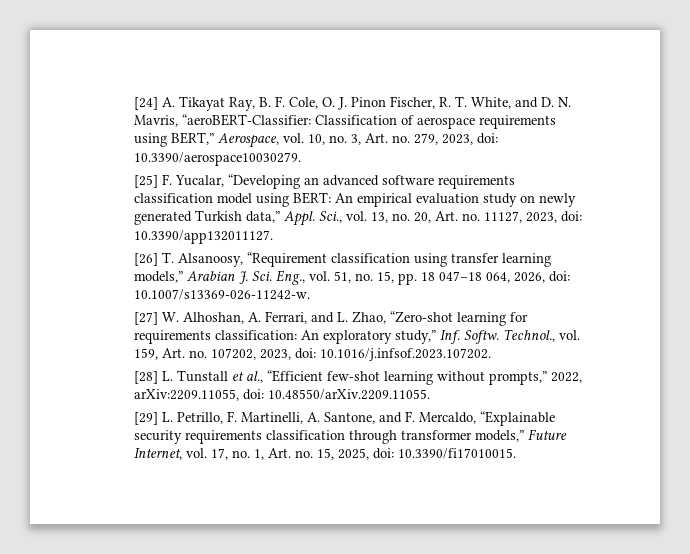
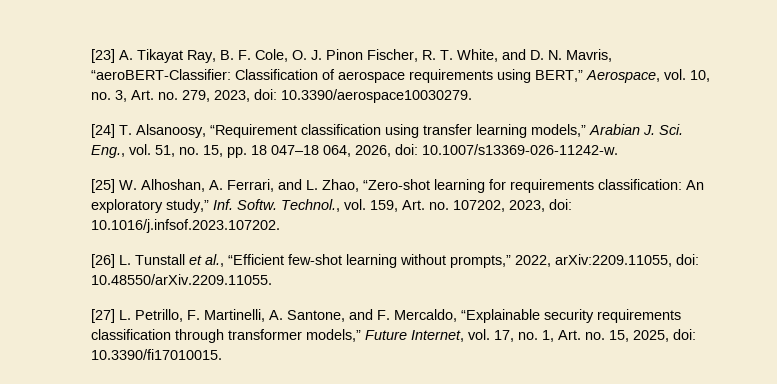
- [24] A. Tikayat Ray, B. F. Cole, O. J. Pinon Fischer, R. T. White, and D. N. Mavris, “aeroBERT-Classifier: Classification of aerospace requirements using BERT,” Aerospace, vol. 10, no. 3, Art. no. 279, 2023, doi: 10.3390/aerospace10030279.
+ [23] A. Tikayat Ray, B. F. Cole, O. J. Pinon Fischer, R. T. White, and D. N. Mavris, “aeroBERT-Classifier: Classification of aerospace requirements using BERT,” Aerospace, vol. 10, no. 3, Art. no. 279, 2023, doi: 10.3390/aerospace10030279.
- [25] F. Yucalar, “Developing an advanced software requirements classification model using BERT: An empirical evaluation study on newly generated Turkish data,” Appl. Sci., vol. 13, no. 20, Art. no. 11127, 2023, doi: 10.3390/app132011127.
- [26] T. Alsanoosy, “Requirement classification using transfer learning models,” Arabian J. Sci. Eng., vol. 51, no. 15, pp. 18 047–18 064, 2026, doi: 10.1007/s13369-026-11242-w.
+ [24] T. Alsanoosy, “Requirement classification using transfer learning models,” Arabian J. Sci. Eng., vol. 51, no. 15, pp. 18 047–18 064, 2026, doi: 10.1007/s13369-026-11242-w.
- [27] W. Alhoshan, A. Ferrari, and L. Zhao, “Zero-shot learning for requirements classification: An exploratory study,” Inf. Softw.
+ [25] W. Alhoshan, A. Ferrari, and L. Zhao, “Zero-shot learning for requirements classification: An exploratory study,” Inf. Softw.
- [28] L. Tunstall et al., “Efficient few-shot learning without prompts,” 2022, arXiv:2209.11055, doi: 10.48550/arXiv.2209.11055.
+ [26] L. Tunstall et al., “Efficient few-shot learning without prompts,” 2022, arXiv:2209.11055, doi: 10.48550/arXiv.2209.11055.
- [29] L. Petrillo, F. Martinelli, A. Santone, and F. Mercaldo, “Explainable security requirements classification through transformer models,” Future Internet, vol. 17, no. 1, Art. no. 15, 2025, doi: 10.3390/fi17010015.
+ [27] L. Petrillo, F. Martinelli, A. Santone, and F. Mercaldo, “Explainable security requirements classification through transformer models,” Future Internet, vol. 17, no. 1, Art. no. 15, 2025, doi: 10.3390/fi17010015.

